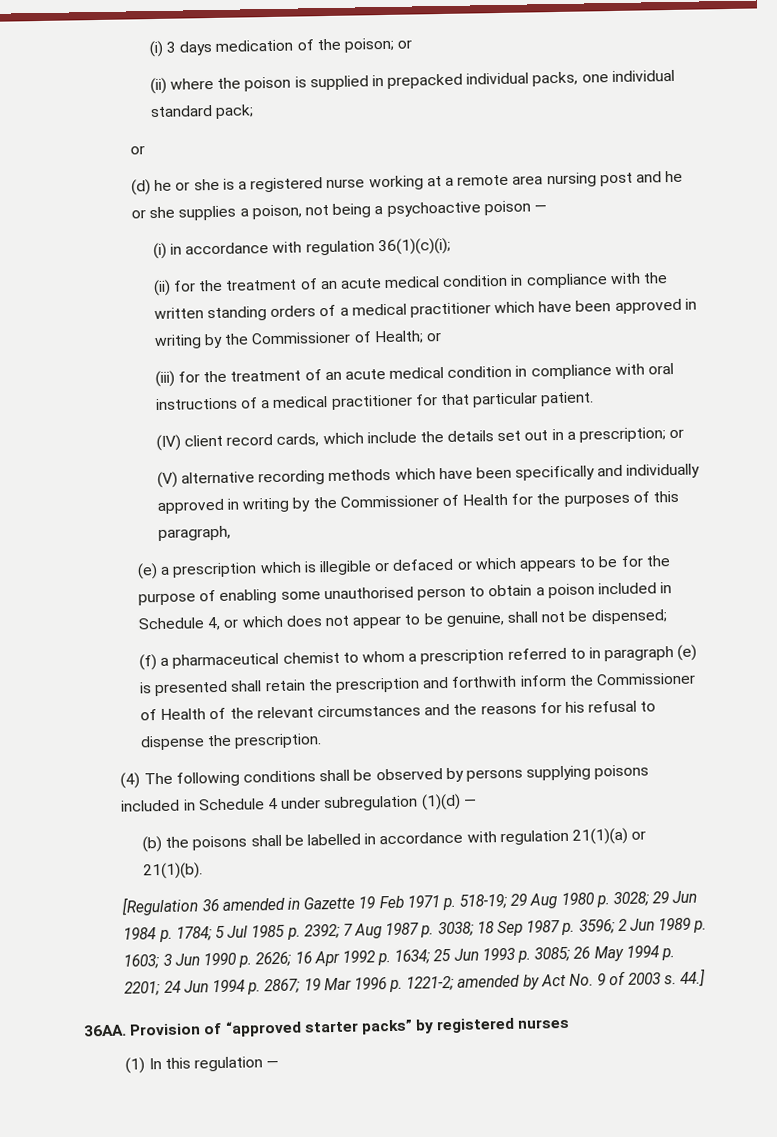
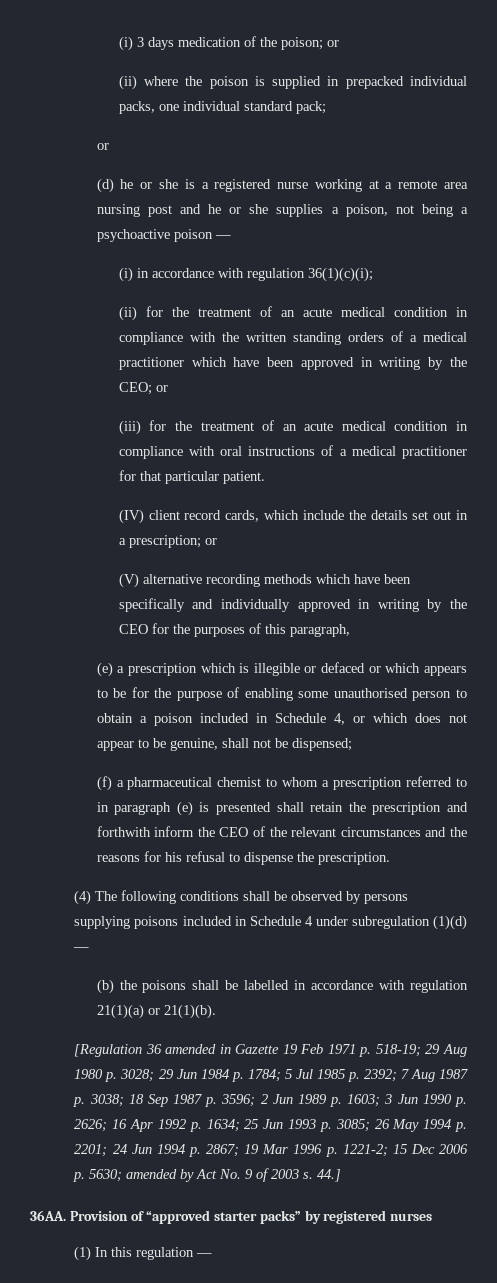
- (ii) for the treatment of an acute medical condition in compliance with the written standing orders of a medical practitioner which have been approved in writing by the Commissioner of Health; or
+ (ii) for the treatment of an acute medical condition in compliance with the written standing orders of a medical practitioner which have been approved in writing by the CEO; or
- (V) alternative recording methods which have been specifically and individually approved in writing by the Commissioner of Health for the purposes of this paragraph,
+ (V) alternative recording methods which have been specifically and individually approved in writing by the CEO for the purposes of this paragraph,
- (f) a pharmaceutical chemist to whom a prescription referred to in paragraph (e) is presented shall retain the prescription and forthwith inform the Commissioner of Health of the relevant circumstances and the reasons for his refusal to dispense the prescription.
+ (f) a pharmaceutical chemist to whom a prescription referred to in paragraph (e) is presented shall retain the prescription and forthwith inform the CEO of the relevant circumstances and the reasons for his refusal to dispense the prescription.
+ 15 Dec 2006 p. 5630;

